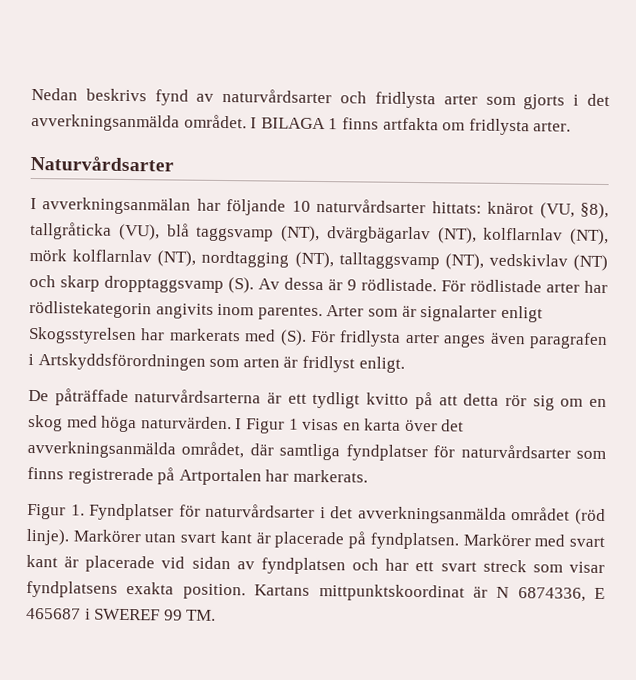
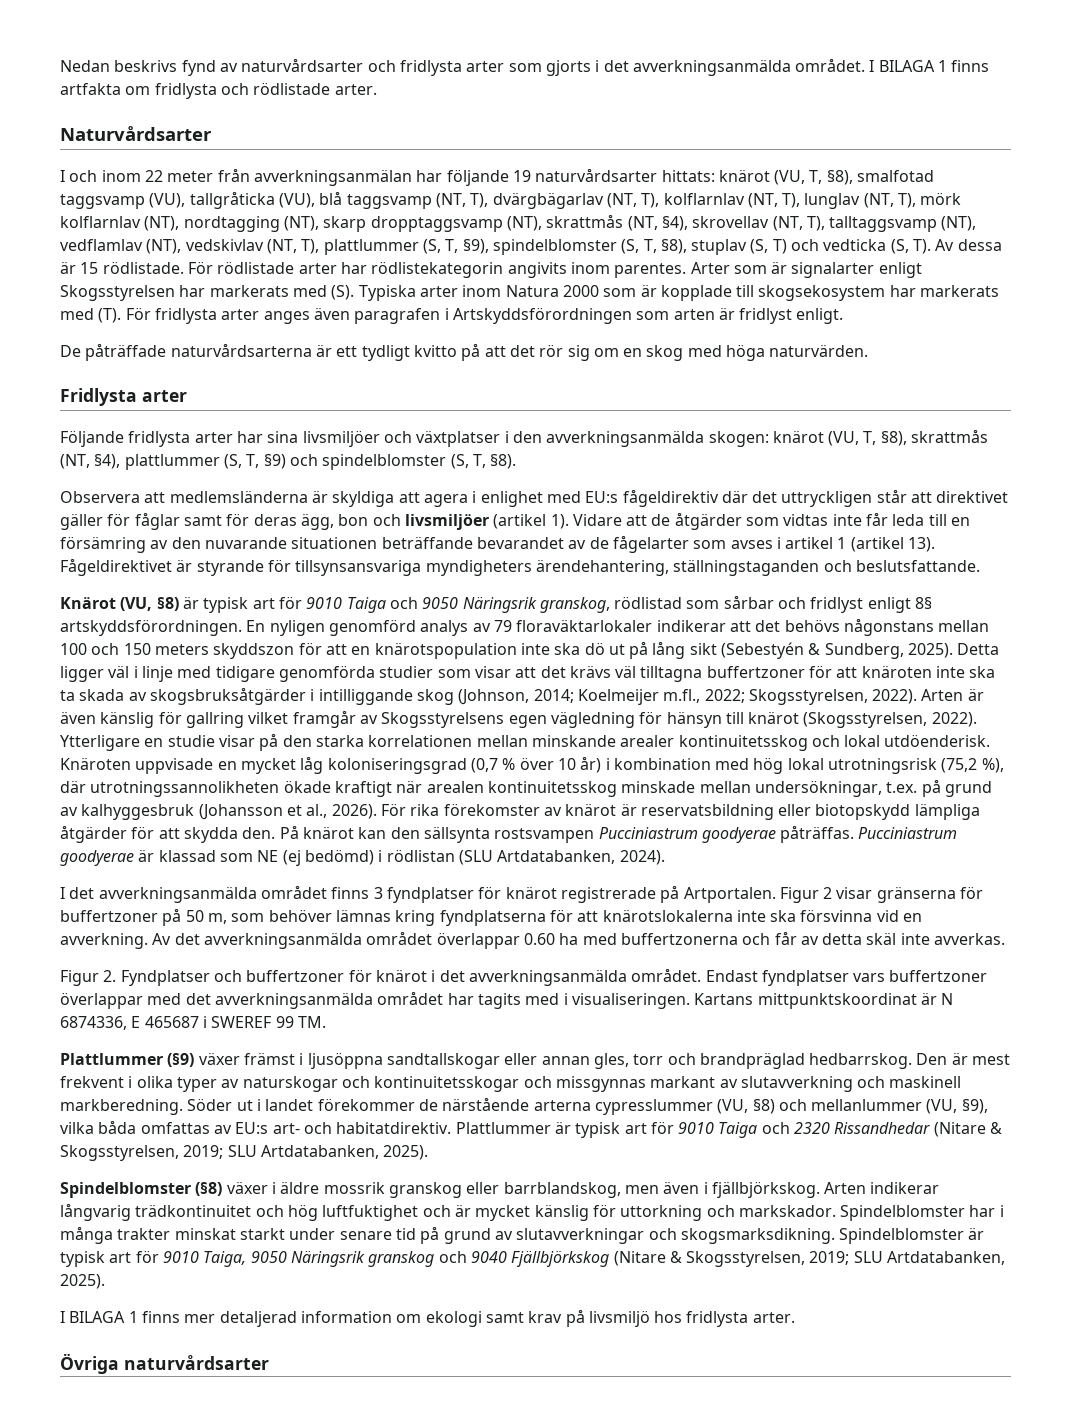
- I BILAGA 1 finns artfakta om fridlysta arter.
+ I BILAGA 1 finns artfakta om fridlysta och rödlistade arter.
- I avverkningsanmälan har följande 10 naturvårdsarter hittats: knärot (VU, §8), tallgråticka (VU), blå taggsvamp (NT), dvärgbägarlav (NT), kolflarnlav (NT), mörk kolflarnlav (NT), nordtagging (NT), talltaggsvamp (NT), vedskivlav (NT) och skarp dropptaggsvamp (S). Av dessa är 9 rödlistade.
+ I och inom 22 meter från avverkningsanmälan har följande 19 naturvårdsarter hittats: knärot (VU, T, §8), smalfotad taggsvamp (VU), tallgråticka (VU), blå taggsvamp (NT, T), dvärgbägarlav (NT, T), kolflarnlav (NT, T), lunglav (NT, T), mörk kolflarnlav (NT), nordtagging (NT), skarp dropptaggsvamp (NT), skrattmås (NT, §4), skrovellav (NT, T), talltaggsvamp (NT), vedflamlav (NT), vedskivlav (NT, T), plattlummer (S, T, §9), spindelblomster (S, T, §8), stuplav (S, T) och vedticka (S, T). Av dessa är 15 rödlistade.
- Arter som är signalarter enligt Skogsstyrelsen har markerats med (S). För fridlysta arter anges även paragrafen i Artskyddsförordningen som arten är fridlyst enligt.
+ Arter som är signalarter enligt Skogsstyrelsen har markerats med (S). Typiska arter inom Natura 2000 som är kopplade till skogsekosystem har markerats med (T). För fridlysta arter anges även paragrafen i Artskyddsförordningen som arten är fridlyst enligt.
- De påträffade naturvårdsarterna är ett tydligt kvitto på att detta rör sig om en skog med höga naturvärden. I Figur 1 visas en karta över det avverkningsanmälda området, där samtliga fyndplatser för naturvårdsarter som finns registrerade på Artportalen har markerats.
- Figur 1. Fyndplatser för naturvårdsarter i det avverkningsanmälda området (röd linje). Markörer utan svart kant är placerade på fyndplatsen. Markörer med svart kant är placerade vid sidan av fyndplatsen och har ett svart streck som visar fyndplatsens exakta position.
+ De påträffade naturvårdsarterna är ett tydligt kvitto på att det rör sig om en skog med höga naturvärden.
+ Fridlysta arter
+ Följande fridlysta arter har sina livsmiljöer och växtplatser i den avverkningsanmälda skogen: knärot (VU, T, §8), skrattmås (NT, §4), plattlummer (S, T, §9) och spindelblomster (S, T, §8).
+ Observera att medlemsländerna är skyldiga att agera i enlighet med EU:s fågeldirektiv där det uttryckligen står att direktivet gäller för fåglar samt för deras ägg, bon och livsmiljöer (artikel 1). Vidare att de åtgärder som vidtas inte får leda till en försämring av den nuvarande situationen beträffande bevarandet av de fågelarter som avses i artikel 1 (artikel 13). Fågeldirektivet är styrande för tillsynsansvariga myndigheters ärendehantering, ställningstaganden och beslutsfattande.
+ Knärot (VU, §8) är typisk art för 9010 Taiga och 9050 Näringsrik granskog, rödlistad som sårbar och fridlyst enligt 8§ artskyddsförordningen. En nyligen genomförd analys av 79 floraväktarlokaler indikerar att det behövs någonstans mellan 100 och 150 meters skyddszon för att en knärotspopulation inte ska dö ut på lång sikt (Sebestyén & Sundberg, 2025). Detta ligger väl i linje med tidigare genomförda studier som visar att det krävs väl tilltagna buffertzoner för att knäroten inte ska ta skada av skogsbruksåtgärder i intilliggande skog (Johnson, 2014; Koelmeijer m.fl., 2022; Skogsstyrelsen, 2022). Arten är även känslig för gallring vilket framgår av Skogsstyrelsens egen vägledning för hänsyn till knärot (Skogsstyrelsen, 2022). Ytterligare en studie visar på den starka korrelationen mellan minskande arealer kontinuitetsskog och lokal utdöenderisk. Knäroten uppvisade en mycket låg koloniseringsgrad (0,7 % över 10 år) i kombination med hög lokal utrotningsrisk (75,2 %), där utrotningssannolikheten ökade kraftigt när arealen kontinuitetsskog minskade mellan undersökningar, t.ex. på grund av kalhyggesbruk (Johansson et al., 2026). För rika förekomster av knärot är reservatsbildning eller biotopskydd lämpliga åtgärder för att skydda den. På knärot kan den sällsynta rostsvampen Pucciniastrum goodyerae påträffas. Pucciniastrum goodyerae är klassad som NE (ej bedömd) i rödlistan (SLU Artdatabanken, 2024).
+ I det avverkningsanmälda området finns 3 fyndplatser för knärot registrerade på Artportalen. Figur 2 visar gränserna för buffertzoner på 50 m, som behöver lämnas kring fyndplatserna för att knärotslokalerna inte ska försvinna vid en avverkning. Av det avverkningsanmälda området överlappar 0.60 ha med buffertzonerna och får av detta skäl inte avverkas.
+ Figur 2. Fyndplatser och buffertzoner för knärot i det avverkningsanmälda området. Endast fyndplatser vars buffertzoner överlappar med det avverkningsanmälda området har tagits med i visualiseringen.
+ Plattlummer (§9) växer främst i ljusöppna sandtallskogar eller annan gles, torr och brandpräglad hedbarrskog. Den är mest frekvent i olika typer av naturskogar och kontinuitetsskogar och missgynnas markant av slutavverkning och maskinell markberedning. Söder ut i landet förekommer de närstående arterna cypresslummer (VU, §8) och mellanlummer (VU, §9), vilka båda omfattas av EU:s art- och habitatdirektiv. Plattlummer är typisk art för 9010 Taiga och 2320 Rissandhedar (Nitare & Skogsstyrelsen, 2019; SLU Artdatabanken, 2025).
+ Spindelblomster (§8) växer i äldre mossrik granskog eller barrblandskog, men även i fjällbjörkskog. Arten indikerar långvarig trädkontinuitet och hög luftfuktighet och är mycket känslig för uttorkning och markskador. Spindelblomster har i många trakter minskat starkt under senare tid på grund av slutavverkningar och skogsmarksdikning. Spindelblomster är typisk art för 9010 Taiga, 9050 Näringsrik granskog och 9040 Fjällbjörkskog (Nitare & Skogsstyrelsen, 2019; SLU Artdatabanken, 2025).
+ I BILAGA 1 finns mer detaljerad information om ekologi samt krav på livsmiljö hos fridlysta arter.
+ Övriga naturvårdsarter

